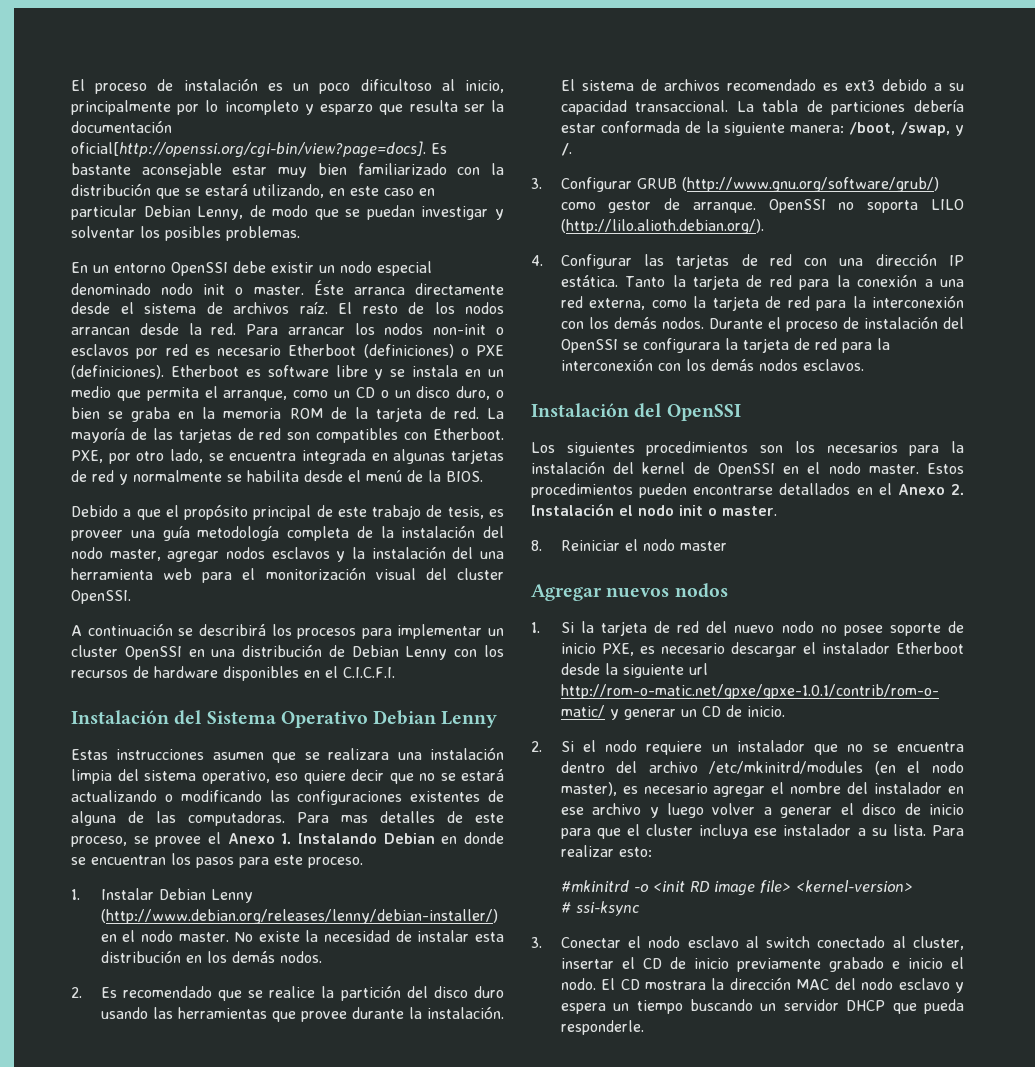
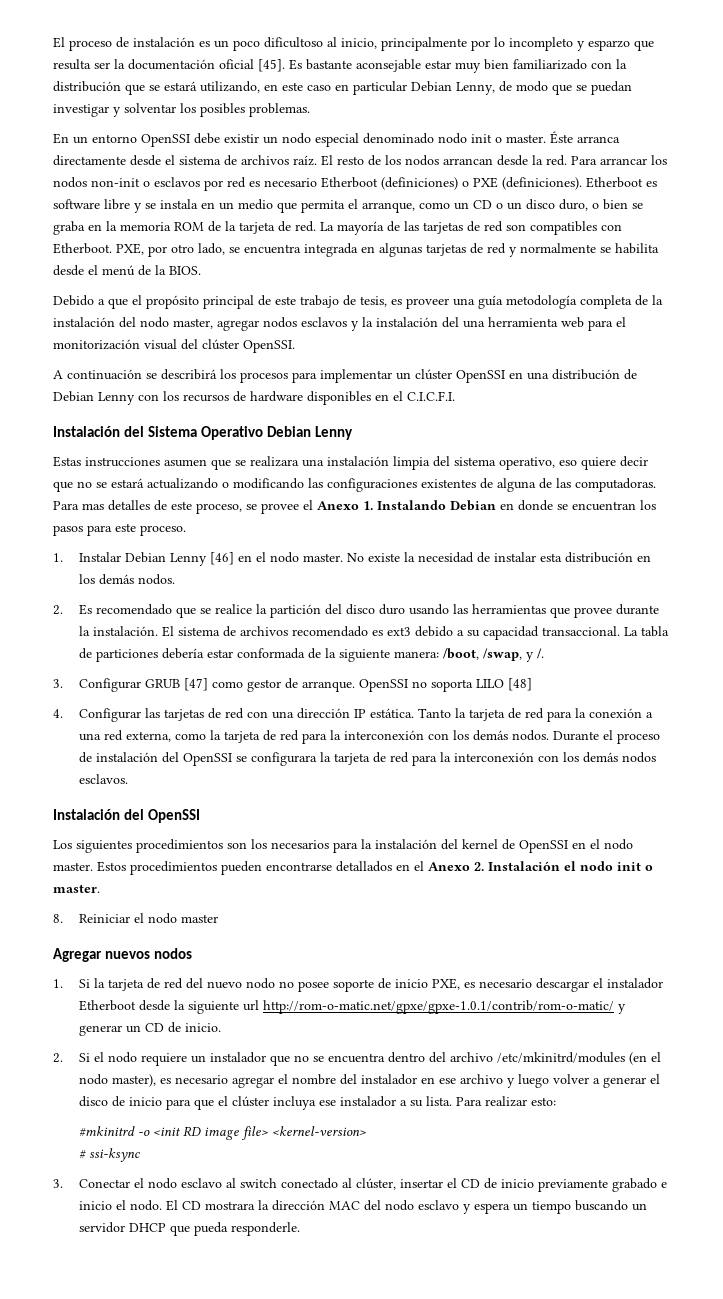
- El proceso de instalación es un poco dificultoso al inicio, principalmente por lo incompleto y esparzo que resulta ser la documentación oficial[http://openssi.org/cgi-bin/view?page=docs]. Es bastante aconsejable estar muy bien familiarizado con la distribución que se estará utilizando, en este caso en particular Debian Lenny, de modo que se puedan investigar y solventar los posibles problemas.
+ El proceso de instalación es un poco dificultoso al inicio, principalmente por lo incompleto y esparzo que resulta ser la documentación oficial [45]. Es bastante aconsejable estar muy bien familiarizado con la distribución que se estará utilizando, en este caso en particular Debian Lenny, de modo que se puedan investigar y solventar los posibles problemas.
- Debido a que el propósito principal de este trabajo de tesis, es proveer una guía metodología completa de la instalación del nodo master, agregar nodos esclavos y la instalación del una herramienta web para el monitorización visual del cluster OpenSSI.
+ Debido a que el propósito principal de este trabajo de tesis, es proveer una guía metodología completa de la instalación del nodo master, agregar nodos esclavos y la instalación del una herramienta web para el monitorización visual del clúster OpenSSI.
- A continuación se describirá los procesos para implementar un cluster OpenSSI en una distribución de Debian Lenny con los recursos de hardware disponibles en el C.I.C.F.I.
+ A continuación se describirá los procesos para implementar un clúster OpenSSI en una distribución de Debian Lenny con los recursos de hardware disponibles en el C.I.C.F.I.
- 1. Instalar Debian Lenny (http://www.debian.org/releases/lenny/debian-installer/) en el nodo master.
+ 1. Instalar Debian Lenny [46] en el nodo master.
- 3. Configurar GRUB (http://www.gnu.org/software/grub/) como gestor de arranque.
+ 3. Configurar GRUB [47] como gestor de arranque.
- OpenSSI no soporta LILO (http://lilo.alioth.debian.org/).
+ OpenSSI no soporta LILO [48]
- 2. Si el nodo requiere un instalador que no se encuentra dentro del archivo /etc/mkinitrd/modules (en el nodo master), es necesario agregar el nombre del instalador en ese archivo y luego volver a generar el disco de inicio para que el cluster incluya ese instalador a su lista.
+ 2. Si el nodo requiere un instalador que no se encuentra dentro del archivo /etc/mkinitrd/modules (en el nodo master), es necesario agregar el nombre del instalador en ese archivo y luego volver a generar el disco de inicio para que el clúster incluya ese instalador a su lista.
- 3. Conectar el nodo esclavo al switch conectado al cluster, insertar el CD de inicio previamente grabado e inicio el nodo.
+ 3. Conectar el nodo esclavo al switch conectado al clúster, insertar el CD de inicio previamente grabado e inicio el nodo.

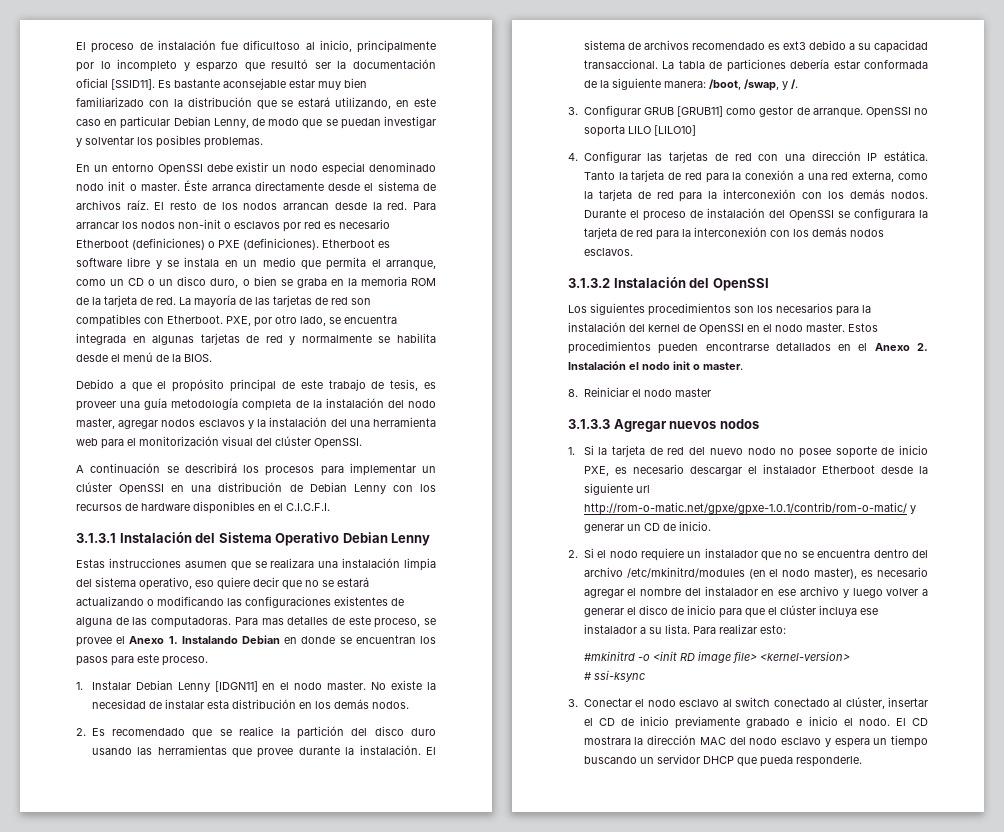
- El proceso de instalación es un poco dificultoso al inicio, principalmente por lo incompleto y esparzo que resulta ser la documentación oficial [45].
+ El proceso de instalación fue dificultoso al inicio, principalmente por lo incompleto y esparzo que resultó ser la documentación oficial [SSID11].
- Instalación del Sistema Operativo Debian Lenny
+ 3.1.3.1 Instalación del Sistema Operativo Debian Lenny
- 1. Instalar Debian Lenny [46] en el nodo master.
+ 1. Instalar Debian Lenny [IDGN11] en el nodo master.
- 3. Configurar GRUB [47] como gestor de arranque.
+ 3. Configurar GRUB [GRUB11] como gestor de arranque.
- OpenSSI no soporta LILO [48]
+ OpenSSI no soporta LILO [LILO10]
- Instalación del OpenSSI
+ 3.1.3.2 Instalación del OpenSSI
- Agregar nuevos nodos
+ 3.1.3.3 Agregar nuevos nodos

